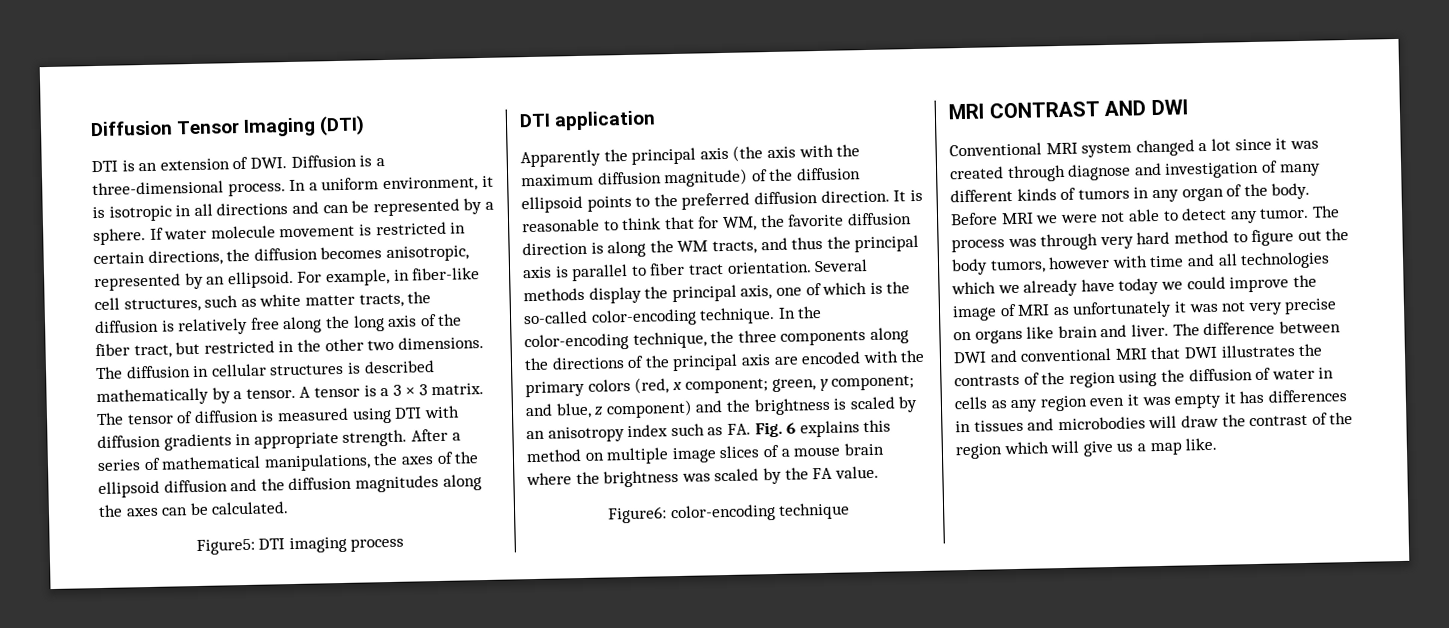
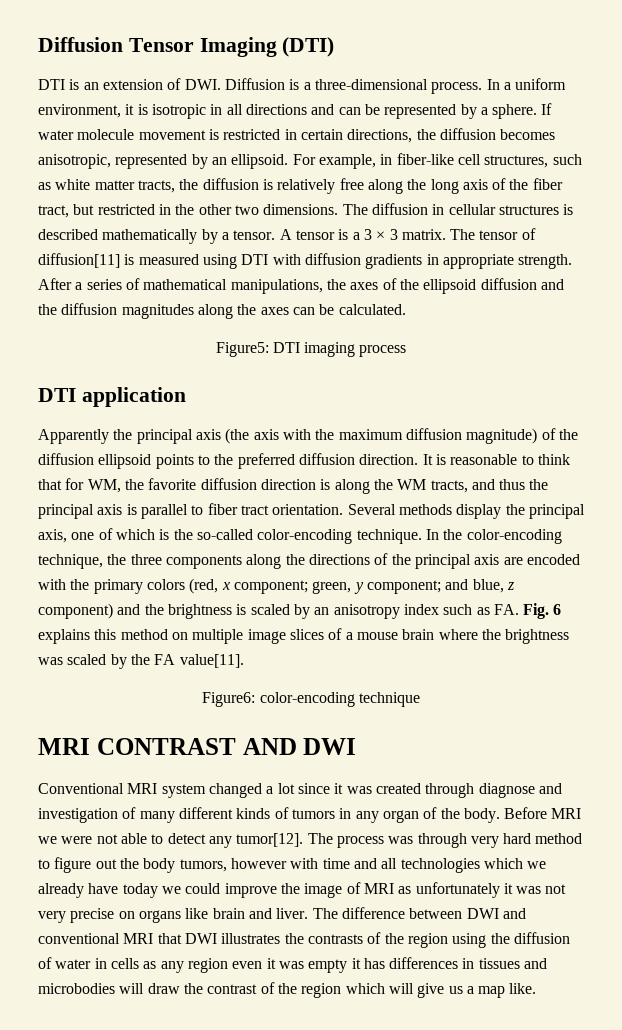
- The tensor of diffusion is measured using DTI with diffusion gradients in appropriate strength.
+ The tensor of diffusion[11] is measured using DTI with diffusion gradients in appropriate strength.
- and blue, z component) and the brightness is scaled by an anisotropy index such as FA. Fig. 6 explains this method on multiple image slices of a mouse brain where the brightness was scaled by the FA value.
+ and blue, z component) and the brightness is scaled by an anisotropy index such as FA. Fig. 6 explains this method on multiple image slices of a mouse brain where the brightness was scaled by the FA value[11].
- Before MRI we were not able to detect any tumor.
+ Before MRI we were not able to detect any tumor[12].

